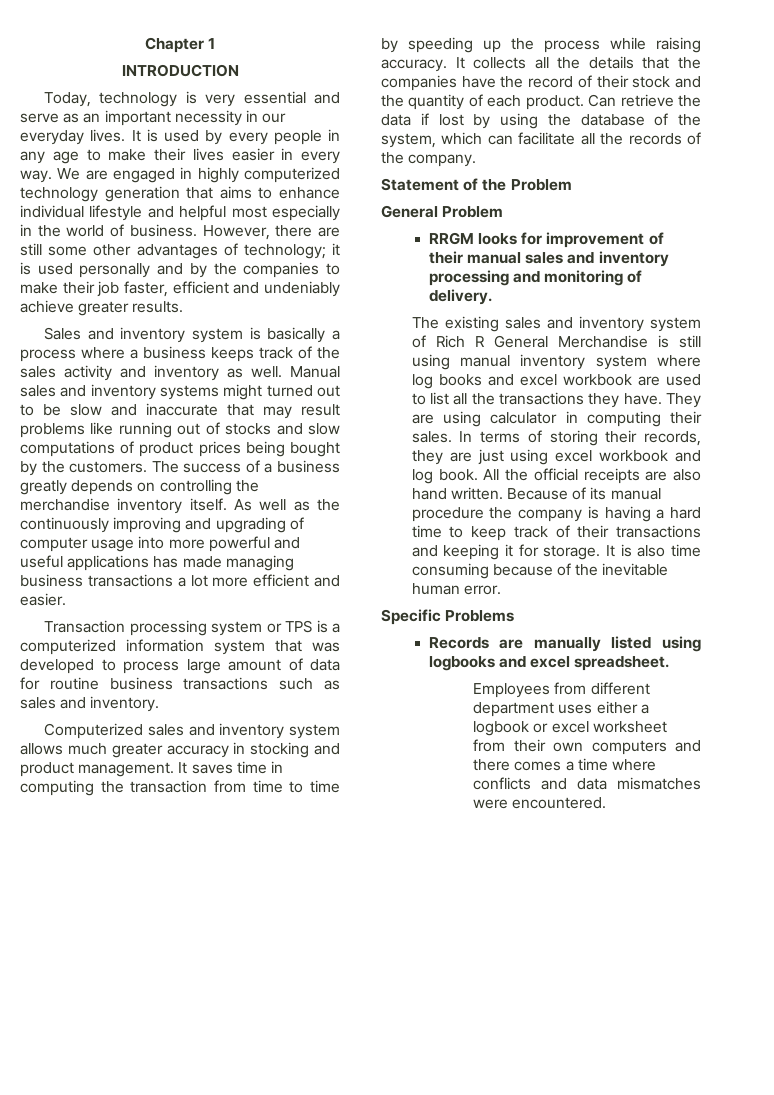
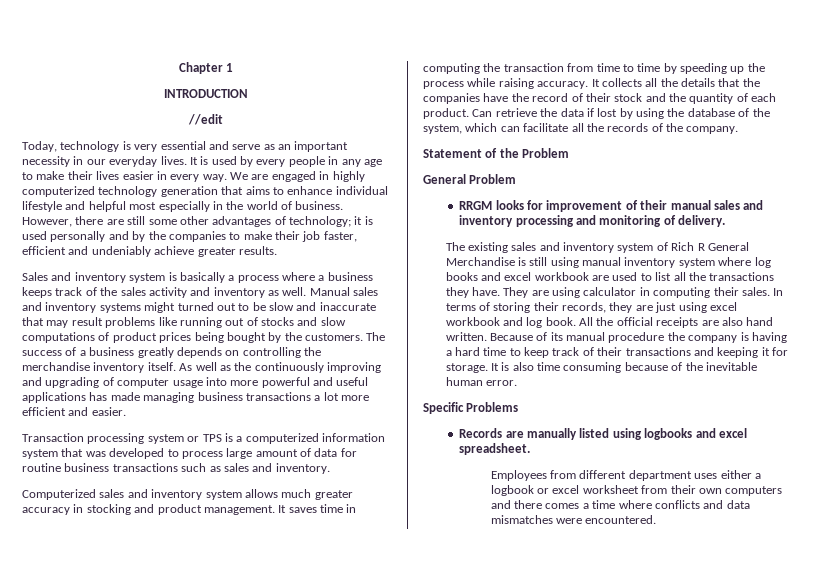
+ //edit

